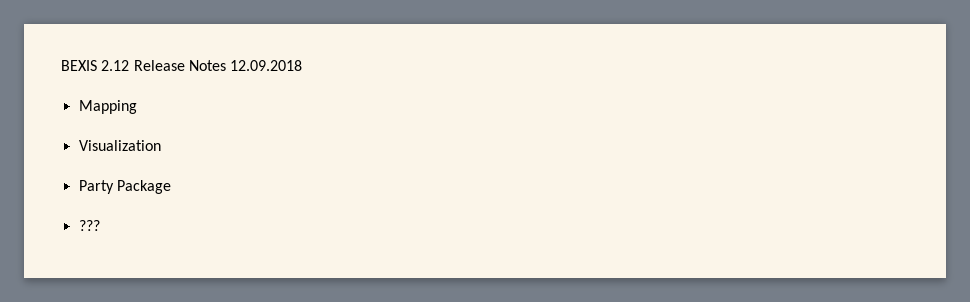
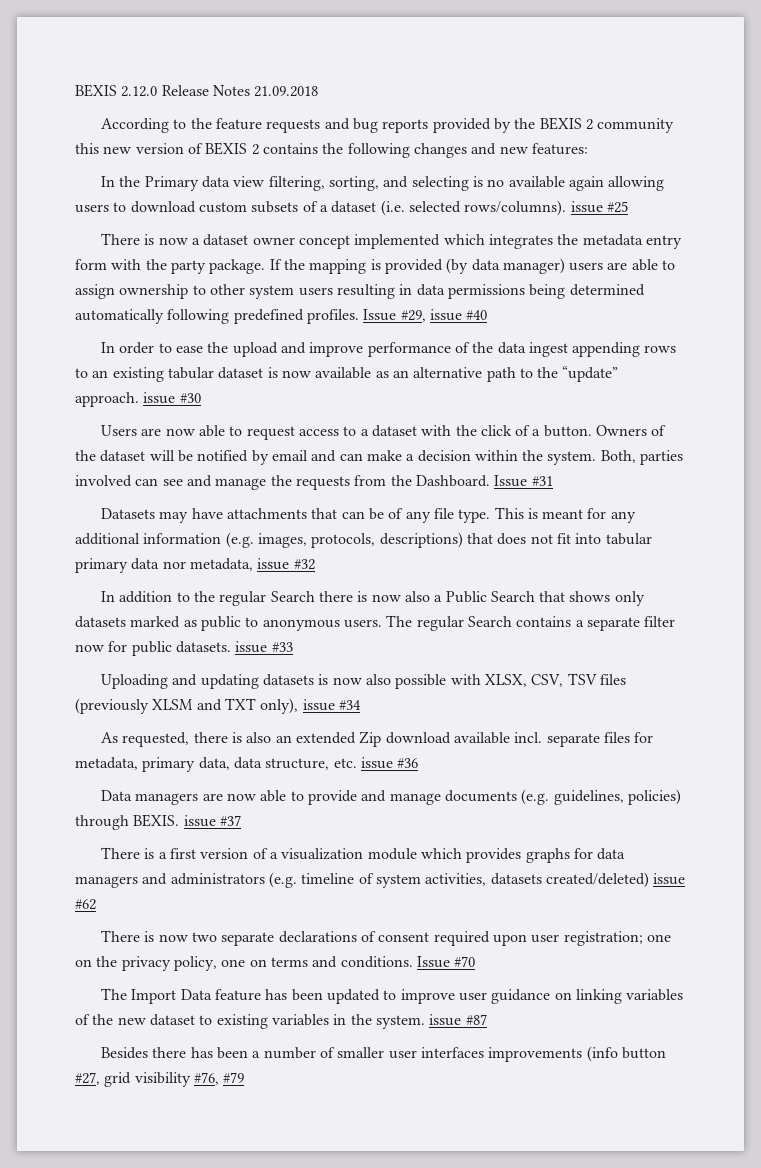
- BEXIS 2.12 Release Notes 12.09.2018
- Mapping
- Visualization
- Party Package
- ???
+ BEXIS 2.12.0 Release Notes 21.09.2018
+ According to the feature requests and bug reports provided by the BEXIS 2 community this new version of BEXIS 2 contains the following changes and new features:
+ In the Primary data view filtering, sorting, and selecting is no available again allowing users to download custom subsets of a dataset (i.e. selected rows/columns). issue #25
+ There is now a dataset owner concept implemented which integrates the metadata entry form with the party package. If the mapping is provided (by data manager) users are able to assign ownership to other system users resulting in data permissions being determined automatically following predefined profiles. Issue #29, issue #40
+ In order to ease the upload and improve performance of the data ingest appending rows to an existing tabular dataset is now available as an alternative path to the “update” approach. issue #30
+ Users are now able to request access to a dataset with the click of a button. Owners of the dataset will be notified by email and can make a decision within the system. Both, parties involved can see and manage the requests from the Dashboard. Issue #31
+ Datasets may have attachments that can be of any file type. This is meant for any additional information (e.g. images, protocols, descriptions) that does not fit into tabular primary data nor metadata, issue #32
+ In addition to the regular Search there is now also a Public Search that shows only datasets marked as public to anonymous users. The regular Search contains a separate filter now for public datasets. issue #33
+ Uploading and updating datasets is now also possible with XLSX, CSV, TSV files (previously XLSM and TXT only), issue #34
+ As requested, there is also an extended Zip download available incl. separate files for metadata, primary data, data structure, etc. issue #36
+ Data managers are now able to provide and manage documents (e.g. guidelines, policies) through BEXIS. issue #37
+ There is a first version of a visualization module which provides graphs for data managers and administrators (e.g. timeline of system activities, datasets created/deleted) issue #62
+ There is now two separate declarations of consent required upon user registration; one on the privacy policy, one on terms and conditions. Issue #70
+ The Import Data feature has been updated to improve user guidance on linking variables of the new dataset to existing variables in the system. issue #87
+ Besides there has been a number of smaller user interfaces improvements (info button #27, grid visibility #76, #79

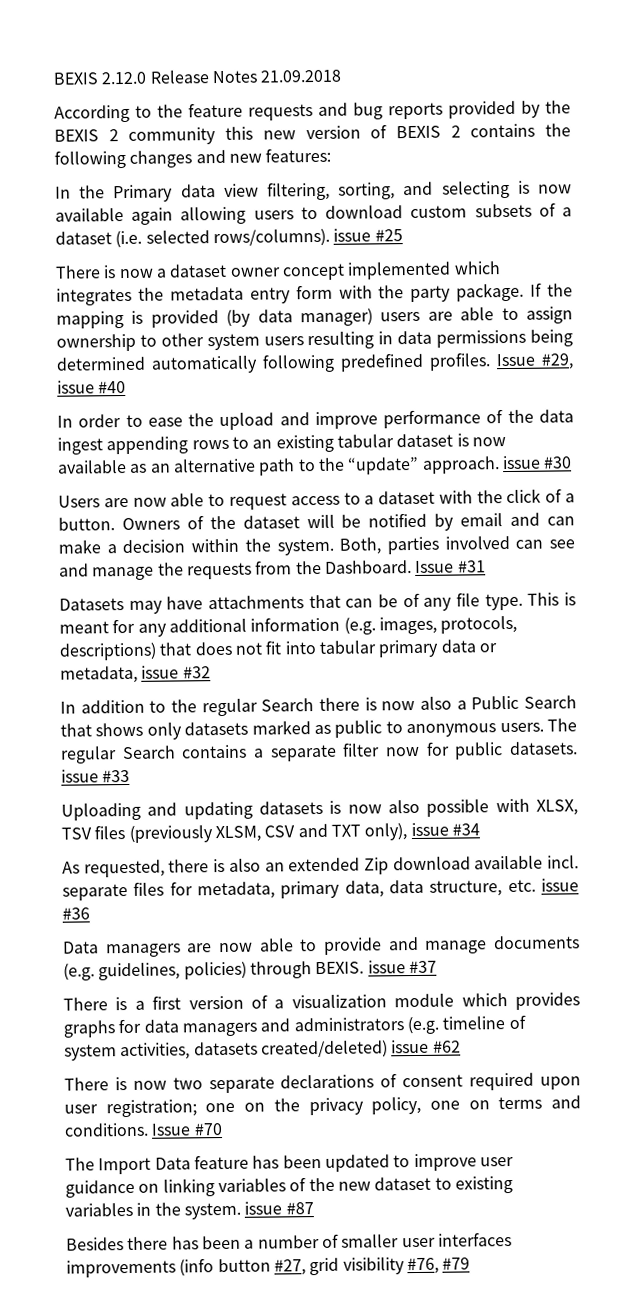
- In the Primary data view filtering, sorting, and selecting is no available again allowing users to download custom subsets of a dataset (i.e. selected rows/columns). issue #25
+ In the Primary data view filtering, sorting, and selecting is now available again allowing users to download custom subsets of a dataset (i.e. selected rows/columns). issue #25
- This is meant for any additional information (e.g. images, protocols, descriptions) that does not fit into tabular primary data nor metadata, issue #32
+ This is meant for any additional information (e.g. images, protocols, descriptions) that does not fit into tabular primary data or metadata, issue #32
- Uploading and updating datasets is now also possible with XLSX, CSV, TSV files (previously XLSM and TXT only), issue #34
+ Uploading and updating datasets is now also possible with XLSX, TSV files (previously XLSM, CSV and TXT only), issue #34

